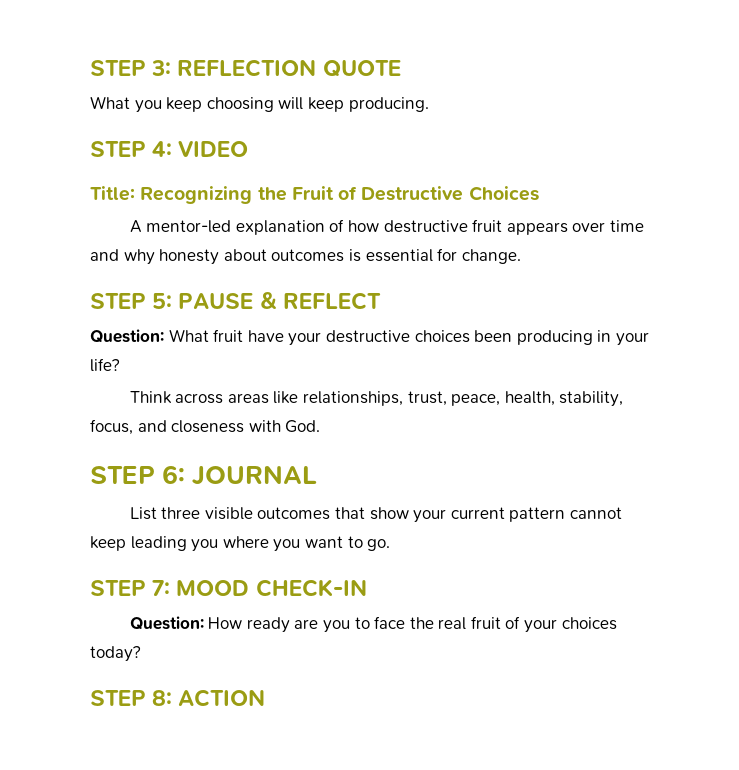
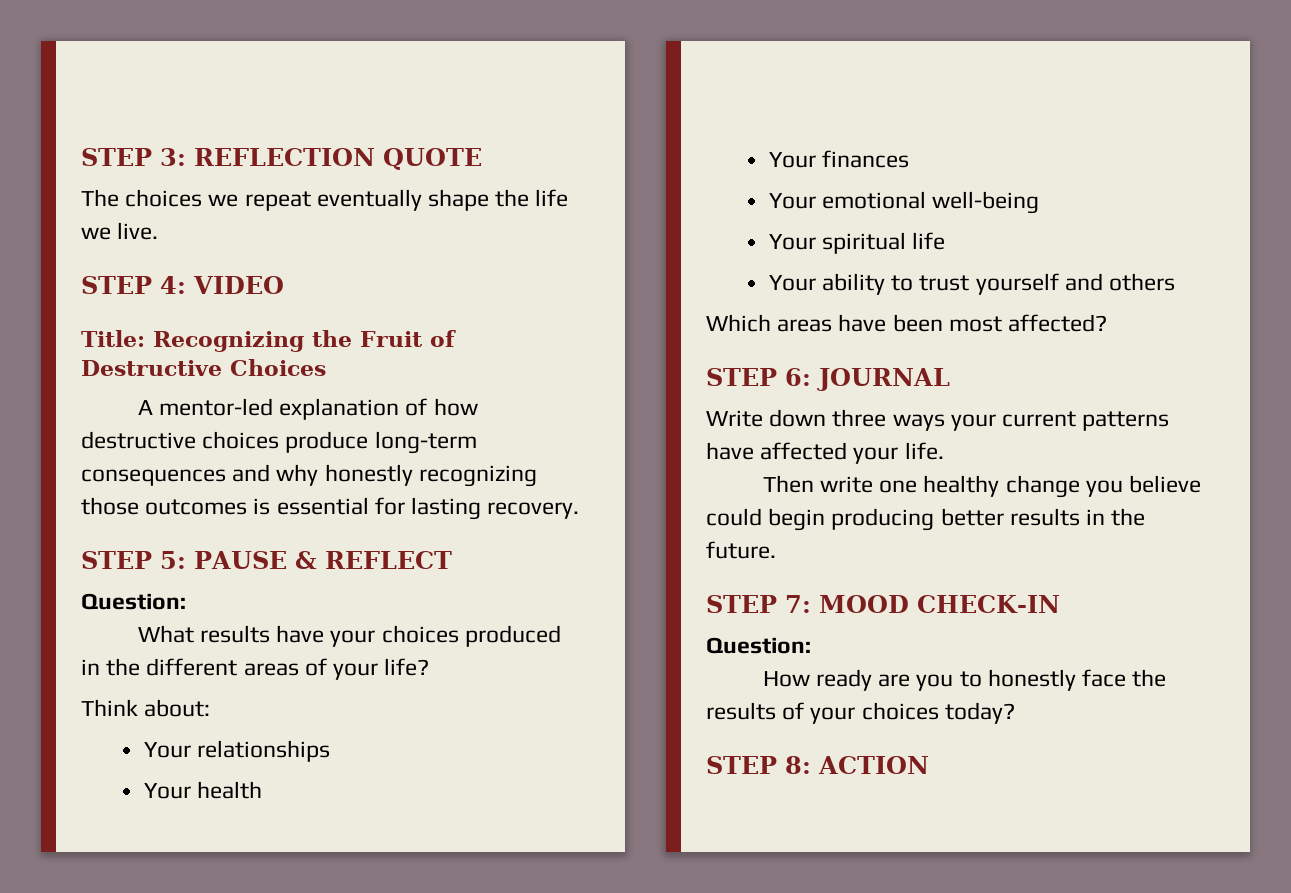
- What you keep choosing will keep producing.
+ The choices we repeat eventually shape the life we live.
- A mentor-led explanation of how destructive fruit appears over time and why honesty about outcomes is essential for change.
+ A mentor-led explanation of how destructive choices produce long-term consequences and why honestly recognizing those outcomes is essential for lasting recovery.
  STEP 5: PAUSE & REFLECT
- Question: What fruit have your destructive choices been producing in your life?
- Think across areas like relationships, trust, peace, health, stability, focus, and closeness with God.
+ Question:
+ What results have your choices produced in the different areas of your life?
+ Think about:
+ Your relationships
+ Your health
+ Your finances
+ Your emotional well-being
+ Your spiritual life
+ Your ability to trust yourself and others
+ Which areas have been most affected?
  STEP 6: JOURNAL
- List three visible outcomes that show your current pattern cannot keep leading you where you want to go.
+ Write down three ways your current patterns have affected your life.
+ Then write one healthy change you believe could begin producing better results in the future.
  STEP 7: MOOD CHECK-IN
- Question: How ready are you to face the real fruit of your choices today?
+ Question:
+ How ready are you to honestly face the results of your choices today?

